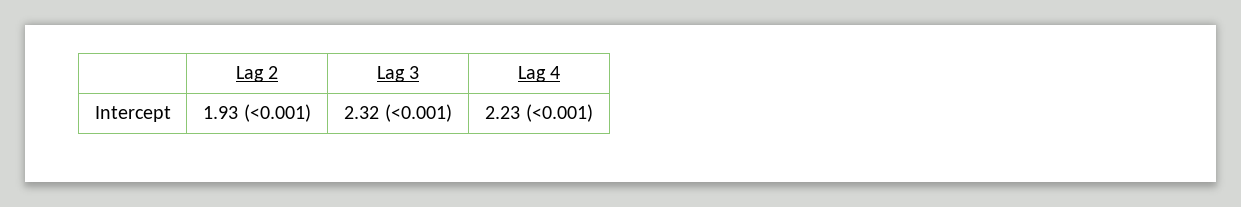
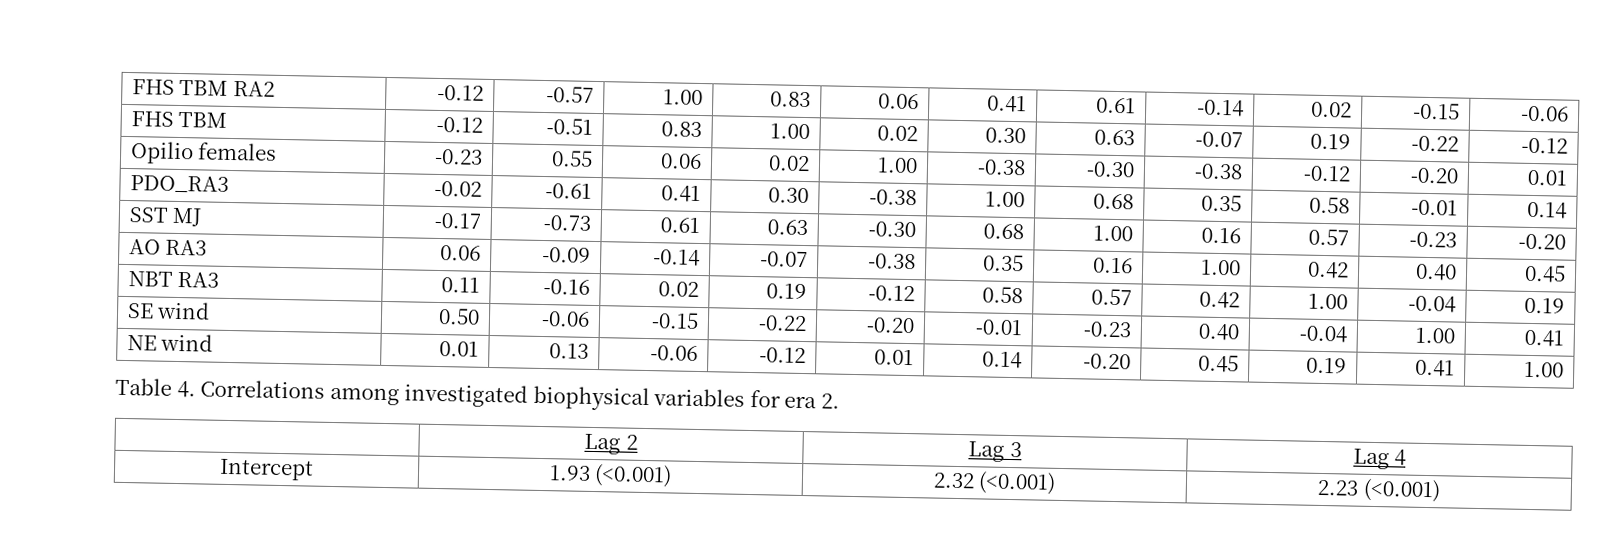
+ FHS TBM RA2 | -0.12 | -0.57 | 1.00 | 0.83 | 0.06 | 0.41 | 0.61 | -0.14 | 0.02 | -0.15 | -0.06
+ FHS TBM | -0.12 | -0.51 | 0.83 | 1.00 | 0.02 | 0.30 | 0.63 | -0.07 | 0.19 | -0.22 | -0.12
+ Opilio females | -0.23 | 0.55 | 0.06 | 0.02 | 1.00 | -0.38 | -0.30 | -0.38 | -0.12 | -0.20 | 0.01
+ PDO_RA3 | -0.02 | -0.61 | 0.41 | 0.30 | -0.38 | 1.00 | 0.68 | 0.35 | 0.58 | -0.01 | 0.14
+ SST MJ | -0.17 | -0.73 | 0.61 | 0.63 | -0.30 | 0.68 | 1.00 | 0.16 | 0.57 | -0.23 | -0.20
+ AO RA3 | 0.06 | -0.09 | -0.14 | -0.07 | -0.38 | 0.35 | 0.16 | 1.00 | 0.42 | 0.40 | 0.45
+ NBT RA3 | 0.11 | -0.16 | 0.02 | 0.19 | -0.12 | 0.58 | 0.57 | 0.42 | 1.00 | -0.04 | 0.19
+ SE wind | 0.50 | -0.06 | -0.15 | -0.22 | -0.20 | -0.01 | -0.23 | 0.40 | -0.04 | 1.00 | 0.41
+ NE wind | 0.01 | 0.13 | -0.06 | -0.12 | 0.01 | 0.14 | -0.20 | 0.45 | 0.19 | 0.41 | 1.00
+ Table 4. Correlations among investigated biophysical variables for era 2.

